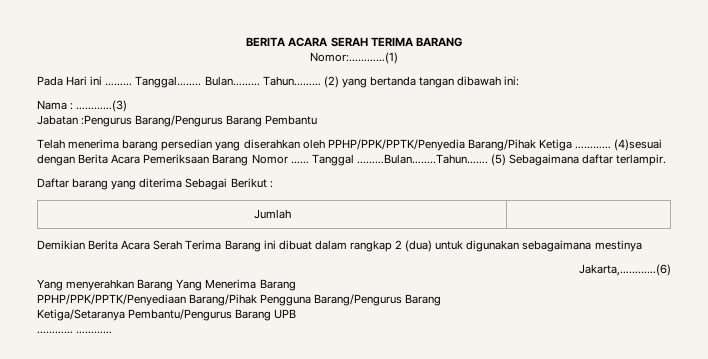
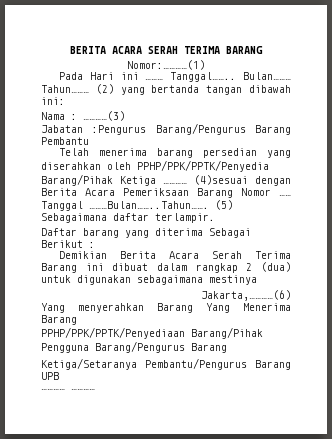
- Jumlah |

